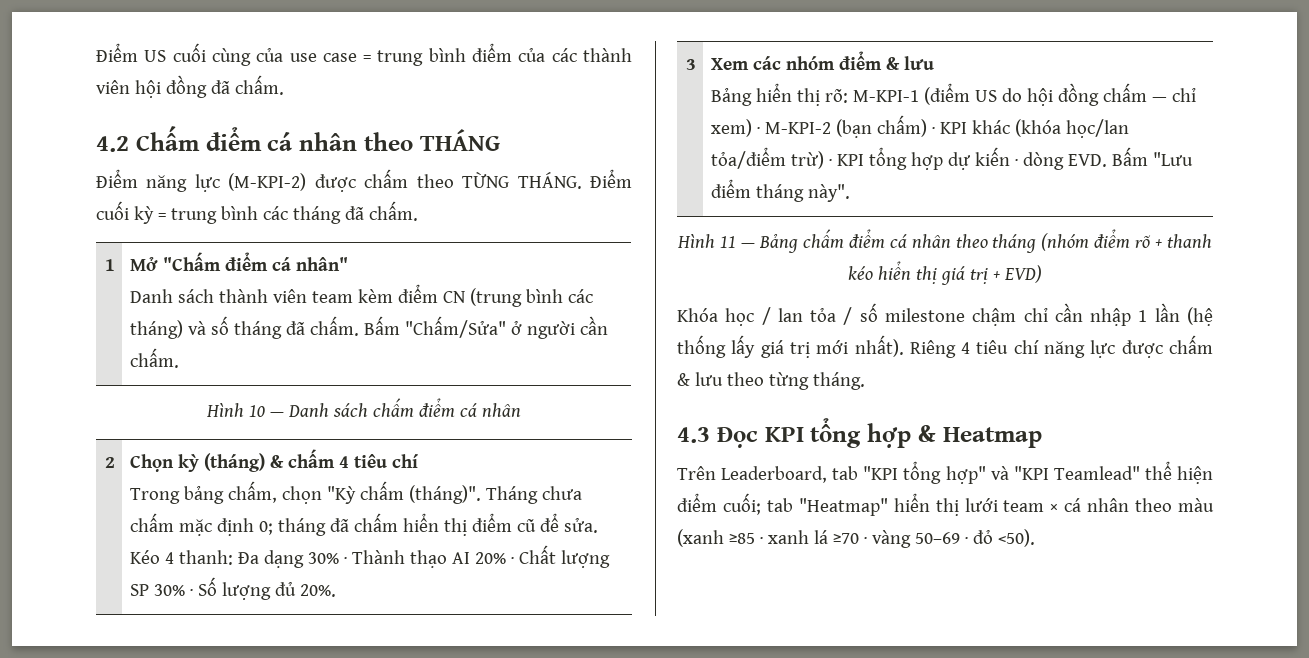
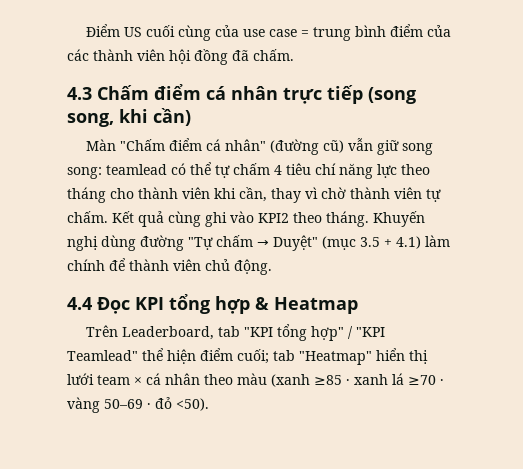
- 4.2 Chấm điểm cá nhân theo THÁNG
- Điểm năng lực (M-KPI-2) được chấm theo TỪNG THÁNG. Điểm cuối kỳ = trung bình các tháng đã chấm.
- 1 | Mở "Chấm điểm cá nhân"
- Danh sách thành viên team kèm điểm CN (trung bình các tháng) và số tháng đã chấm. Bấm "Chấm/Sửa" ở người cần chấm.
- Hình 10 — Danh sách chấm điểm cá nhân
- 2 | Chọn kỳ (tháng) & chấm 4 tiêu chí
- Trong bảng chấm, chọn "Kỳ chấm (tháng)". Tháng chưa chấm mặc định 0; tháng đã chấm hiển thị điểm cũ để sửa. Kéo 4 thanh: Đa dạng 30% · Thành thạo AI 20% · Chất lượng SP 30% · Số lượng đủ 20%.
- 3 | Xem các nhóm điểm & lưu
- Bảng hiển thị rõ: M-KPI-1 (điểm US do hội đồng chấm — chỉ xem) · M-KPI-2 (bạn chấm) · KPI khác (khóa học/lan tỏa/điểm trừ) · KPI tổng hợp dự kiến · dòng EVD. Bấm "Lưu điểm tháng này".
- Hình 11 — Bảng chấm điểm cá nhân theo tháng (nhóm điểm rõ + thanh kéo hiển thị giá trị + EVD)
- Khóa học / lan tỏa / số milestone chậm chỉ cần nhập 1 lần (hệ thống lấy giá trị mới nhất). Riêng 4 tiêu chí năng lực được chấm & lưu theo từng tháng.
- 4.3 Đọc KPI tổng hợp & Heatmap
+ 4.3 Chấm điểm cá nhân trực tiếp (song song, khi cần)
+ Màn "Chấm điểm cá nhân" (đường cũ) vẫn giữ song song: teamlead có thể tự chấm 4 tiêu chí năng lực theo tháng cho thành viên khi cần, thay vì chờ thành viên tự chấm. Kết quả cùng ghi vào KPI2 theo tháng. Khuyến nghị dùng đường "Tự chấm → Duyệt" (mục 3.5 + 4.1) làm chính để thành viên chủ động.
+ 4.4 Đọc KPI tổng hợp & Heatmap
- Trên Leaderboard, tab "KPI tổng hợp" và "KPI Teamlead" thể hiện điểm cuối; tab "Heatmap" hiển thị lưới team × cá nhân theo màu (xanh ≥85 · xanh lá ≥70 · vàng 50–69 · đỏ <50).
+ Trên Leaderboard, tab "KPI tổng hợp" / "KPI Teamlead" thể hiện điểm cuối; tab "Heatmap" hiển thị lưới team × cá nhân theo màu (xanh ≥85 · xanh lá ≥70 · vàng 50–69 · đỏ <50).

